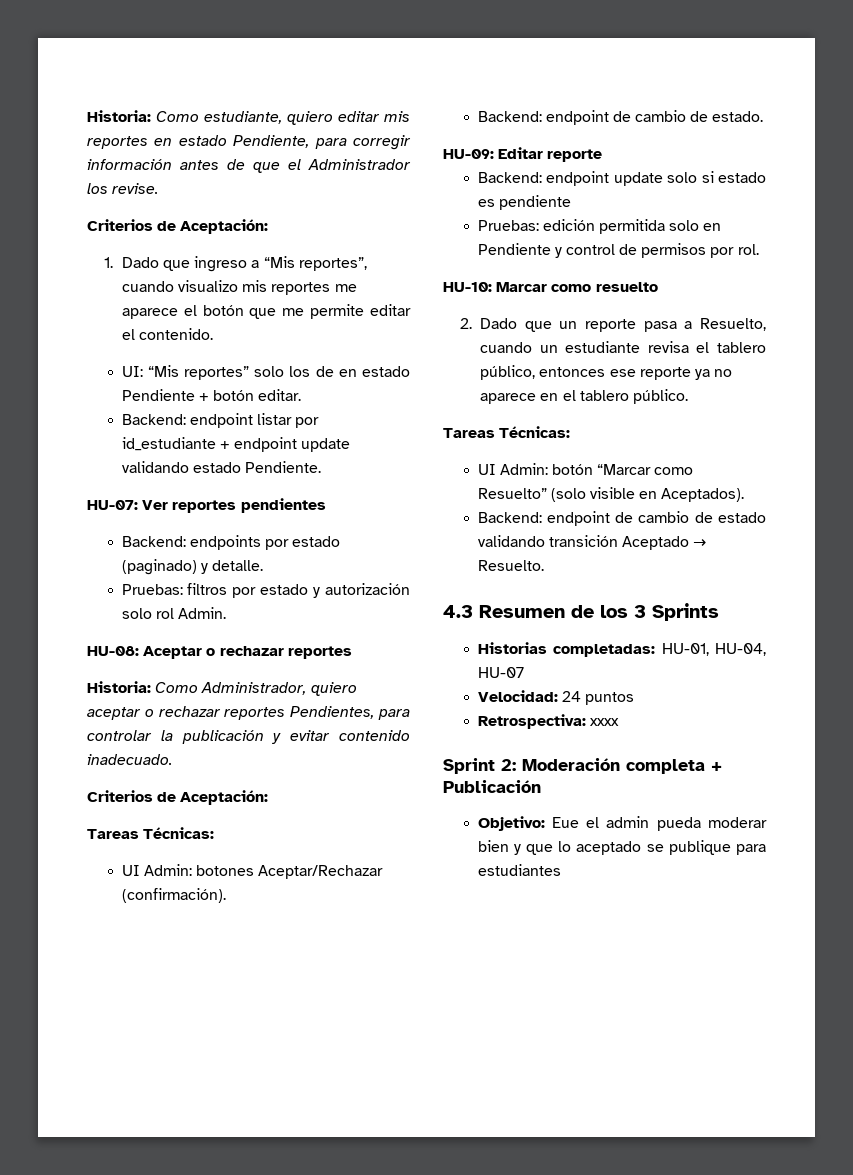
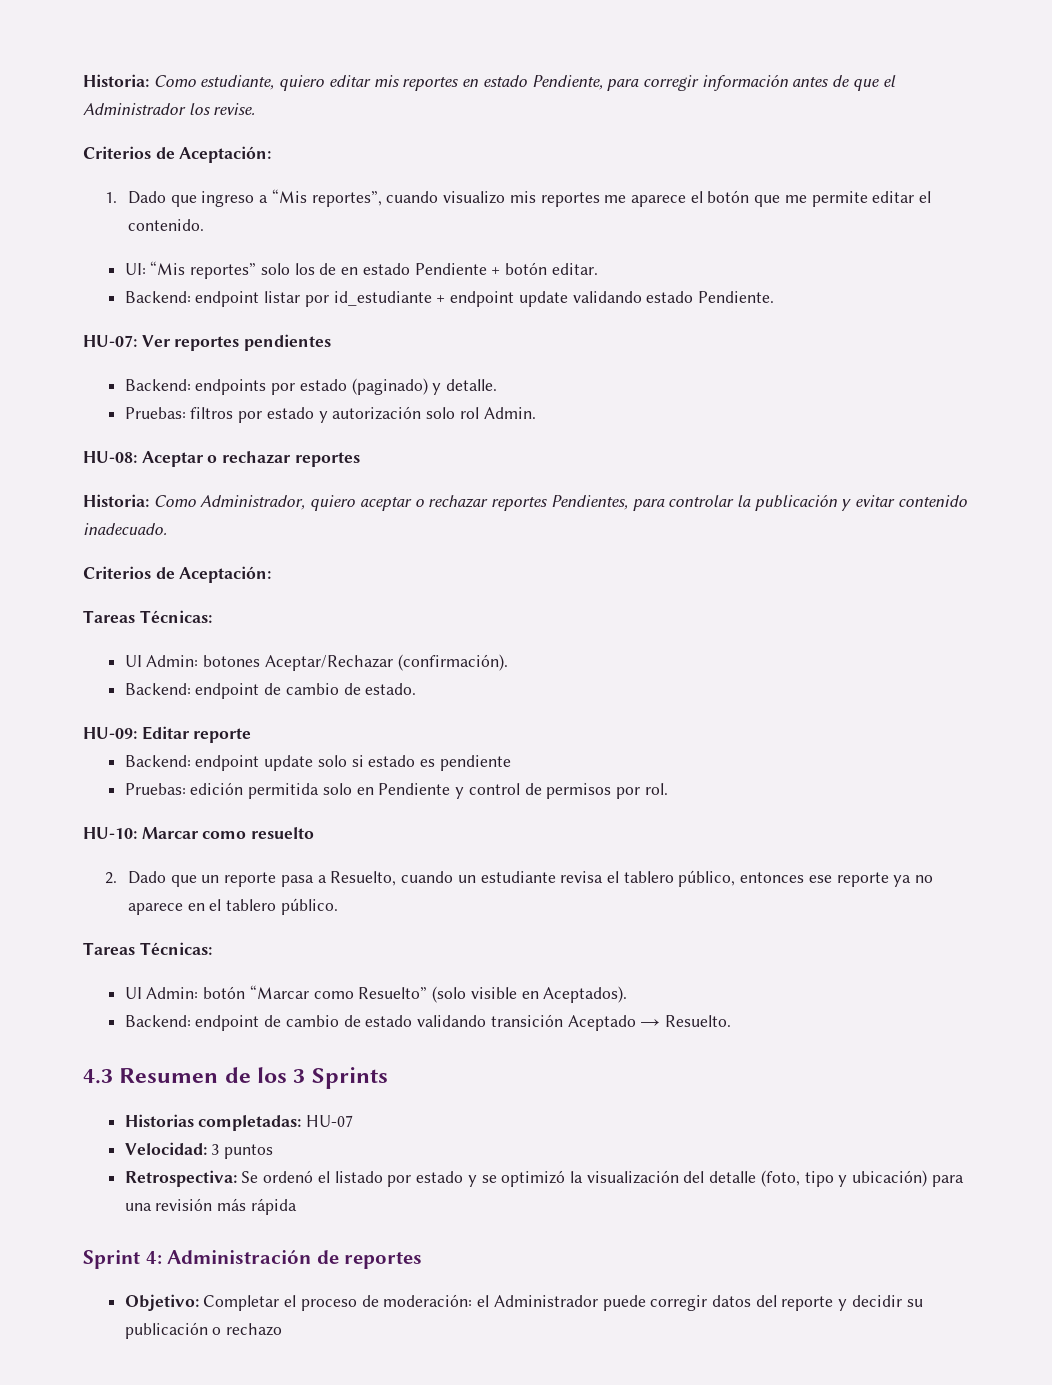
- Historias completadas: HU-01, HU-04, HU-07
+ Historias completadas: HU-07
- Velocidad: 24 puntos
+ Velocidad: 3 puntos
- Retrospectiva: xxxx
- Sprint 2: Moderación completa + Publicación
- Objetivo: Eue el admin pueda moderar bien y que lo aceptado se publique para estudiantes
+ Retrospectiva: Se ordenó el listado por estado y se optimizó la visualización del detalle (foto, tipo y ubicación) para una revisión más rápida
+ Sprint 4: Administración de reportes
+ Objetivo: Completar el proceso de moderación: el Administrador puede corregir datos del reporte y decidir su publicación o rechazo

